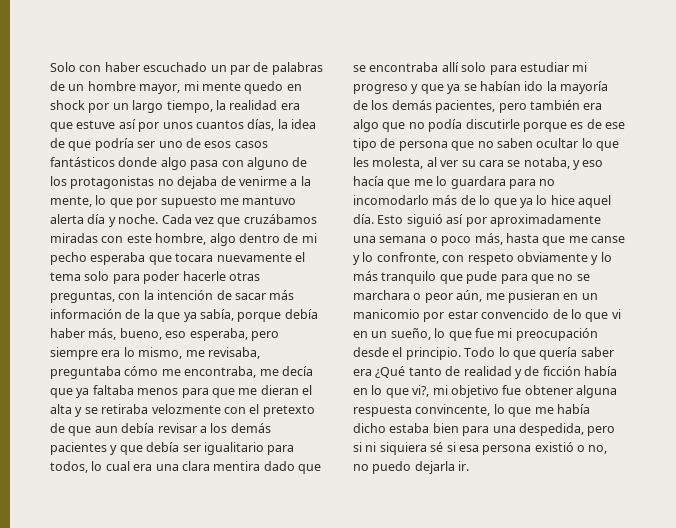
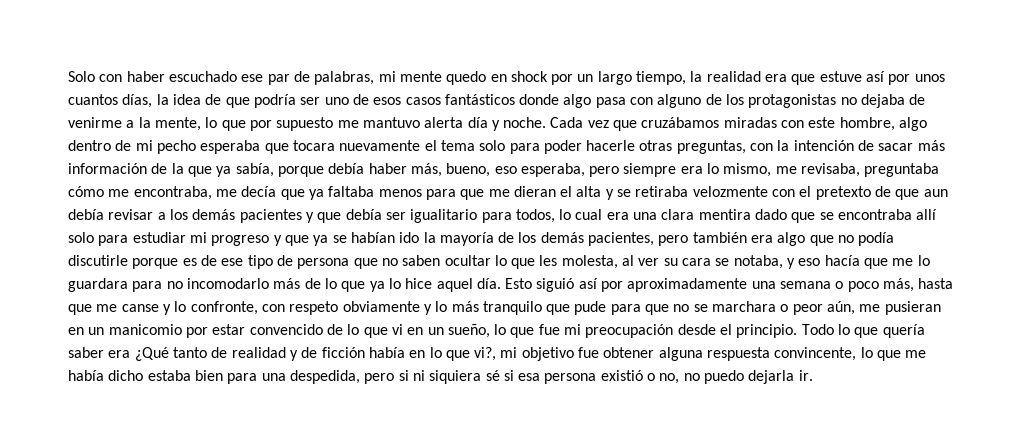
- Solo con haber escuchado un par de palabras de un hombre mayor, mi mente quedo en shock por un largo tiempo, la realidad era que estuve así por unos cuantos días, la idea de que podría ser uno de esos casos fantásticos donde algo pasa con alguno de los protagonistas no dejaba de venirme a la mente, lo que por supuesto me mantuvo alerta día y noche.
+ Solo con haber escuchado ese par de palabras, mi mente quedo en shock por un largo tiempo, la realidad era que estuve así por unos cuantos días, la idea de que podría ser uno de esos casos fantásticos donde algo pasa con alguno de los protagonistas no dejaba de venirme a la mente, lo que por supuesto me mantuvo alerta día y noche.

